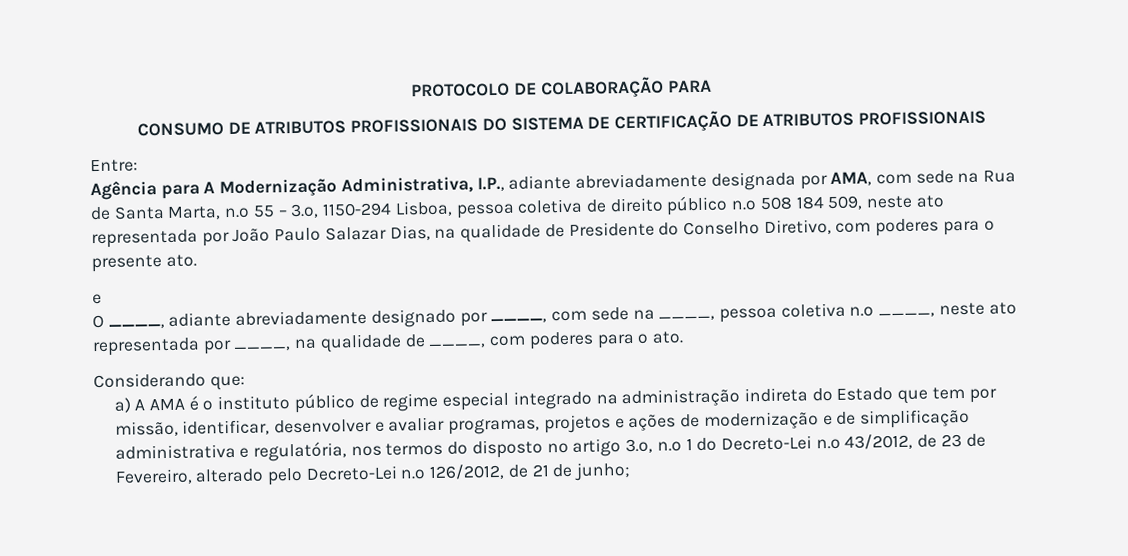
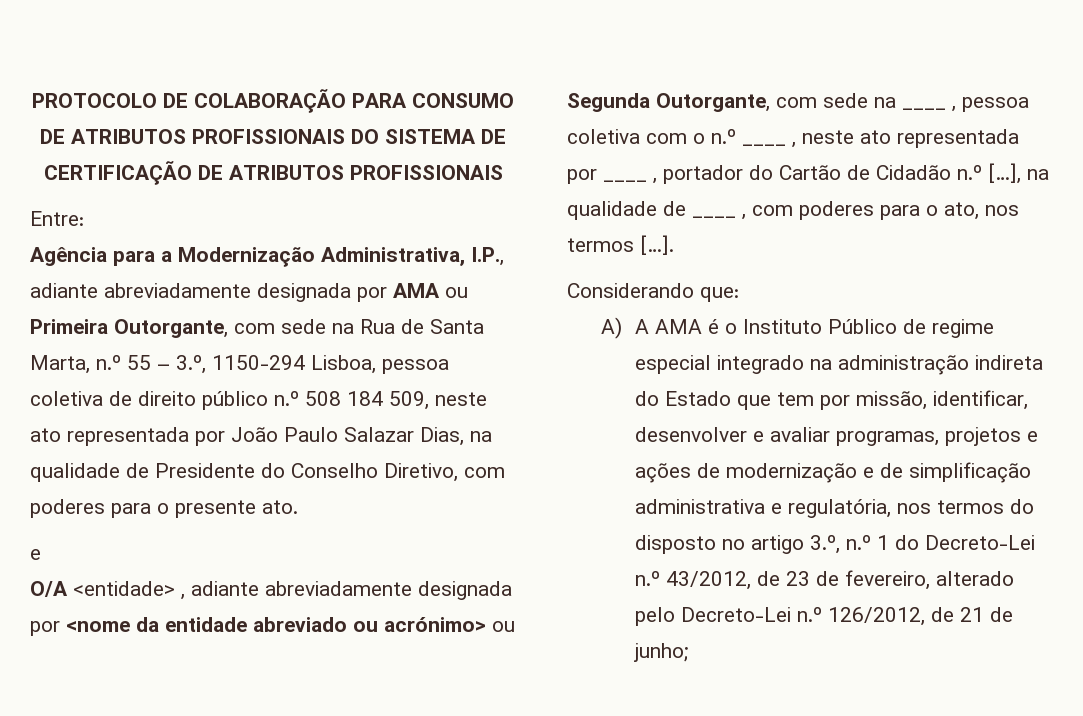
- PROTOCOLO DE COLABORAÇÃO PARA
- CONSUMO DE ATRIBUTOS PROFISSIONAIS DO SISTEMA DE CERTIFICAÇÃO DE ATRIBUTOS PROFISSIONAIS
+ PROTOCOLO DE COLABORAÇÃO PARA CONSUMO DE ATRIBUTOS PROFISSIONAIS DO SISTEMA DE CERTIFICAÇÃO DE ATRIBUTOS PROFISSIONAIS
- Agência para A Modernização Administrativa, I.P., adiante abreviadamente designada por AMA, com sede na Rua de Santa Marta, n.º 55 – 3.º, 1150-294 Lisboa, pessoa coletiva de direito público n.º 508 184 509, neste ato representada por João Paulo Salazar Dias, na qualidade de Presidente do Conselho Diretivo, com poderes para o presente ato.
+ Agência para a Modernização Administrativa, I.P., adiante abreviadamente designada por AMA ou Primeira Outorgante, com sede na Rua de Santa Marta, n.º 55 – 3.º, 1150-294 Lisboa, pessoa coletiva de direito público n.º 508 184 509, neste ato representada por João Paulo Salazar Dias, na qualidade de Presidente do Conselho Diretivo, com poderes para o presente ato.
- O ____, adiante abreviadamente designado por ____, com sede na ____, pessoa coletiva n.º ____, neste ato representada por ____, na qualidade de ____, com poderes para o ato.
+ O/A <entidade> , adiante abreviadamente designada por <nome da entidade abreviado ou acrónimo> ou Segunda Outorgante, com sede na ____ , pessoa coletiva com o n.º ____ , neste ato representada por ____ , portador do Cartão de Cidadão n.º […], na qualidade de ____ , com poderes para o ato, nos termos […].
- a) A AMA é o instituto público de regime especial integrado na administração indireta do Estado que tem por missão, identificar, desenvolver e avaliar programas, projetos e ações de modernização e de simplificação administrativa e regulatória, nos termos do disposto no artigo 3.º, n.º 1 do Decreto-Lei n.º 43/2012, de 23 de Fevereiro, alterado pelo Decreto-Lei n.º 126/2012, de 21 de junho;
+ A) A AMA é o Instituto Público de regime especial integrado na administração indireta do Estado que tem por missão, identificar, desenvolver e avaliar programas, projetos e ações de modernização e de simplificação administrativa e regulatória, nos termos do disposto no artigo 3.º, n.º 1 do Decreto-Lei n.º 43/2012, de 23 de fevereiro, alterado pelo Decreto-Lei n.º 126/2012, de 21 de junho;

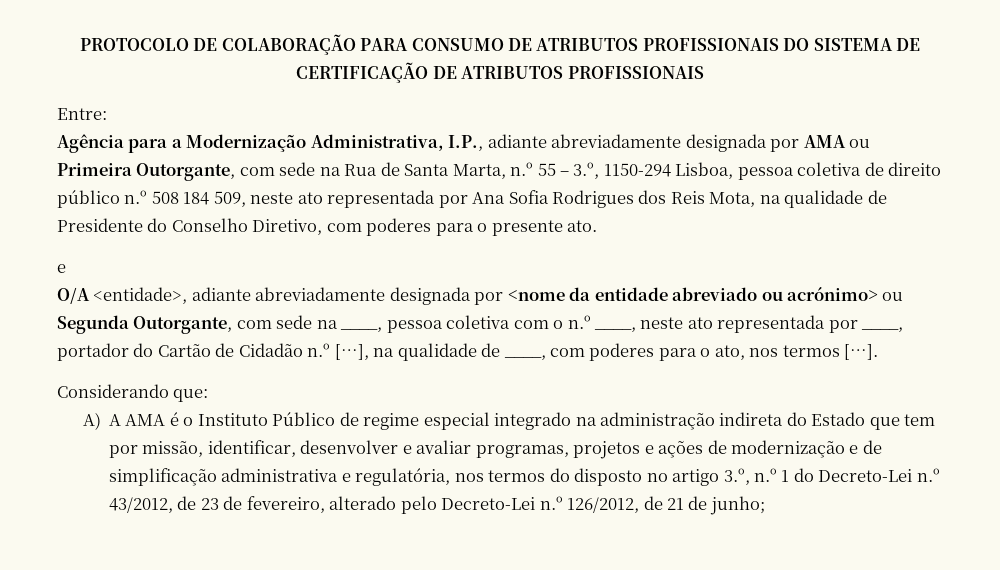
- Agência para a Modernização Administrativa, I.P., adiante abreviadamente designada por AMA ou Primeira Outorgante, com sede na Rua de Santa Marta, n.º 55 – 3.º, 1150-294 Lisboa, pessoa coletiva de direito público n.º 508 184 509, neste ato representada por João Paulo Salazar Dias, na qualidade de Presidente do Conselho Diretivo, com poderes para o presente ato.
+ Agência para a Modernização Administrativa, I.P., adiante abreviadamente designada por AMA ou Primeira Outorgante, com sede na Rua de Santa Marta, n.º 55 – 3.º, 1150-294 Lisboa, pessoa coletiva de direito público n.º 508 184 509, neste ato representada por Ana Sofia Rodrigues dos Reis Mota, na qualidade de Presidente do Conselho Diretivo, com poderes para o presente ato.
- O/A <entidade> , adiante abreviadamente designada por <nome da entidade abreviado ou acrónimo> ou Segunda Outorgante, com sede na ____ , pessoa coletiva com o n.º ____ , neste ato representada por ____ , portador do Cartão de Cidadão n.º […], na qualidade de ____ , com poderes para o ato, nos termos […].
+ O/A <entidade>, adiante abreviadamente designada por <nome da entidade abreviado ou acrónimo> ou Segunda Outorgante, com sede na ____, pessoa coletiva com o n.º ____, neste ato representada por ____, portador do Cartão de Cidadão n.º […], na qualidade de ____, com poderes para o ato, nos termos […].

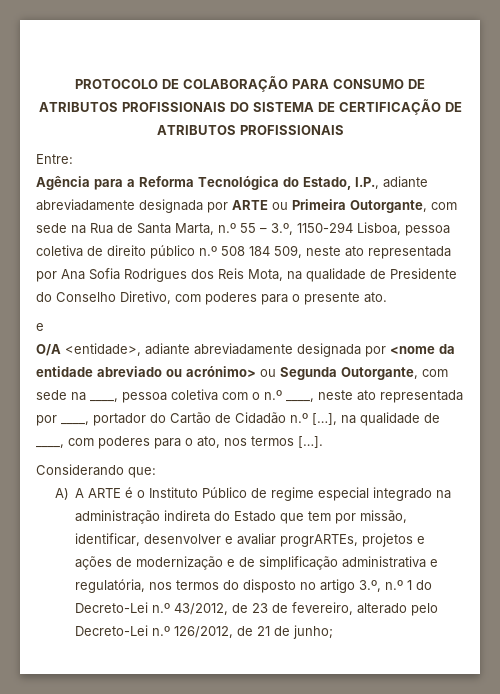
- Agência para a Modernização Administrativa, I.P., adiante abreviadamente designada por AMA ou Primeira Outorgante, com sede na Rua de Santa Marta, n.º 55 – 3.º, 1150-294 Lisboa, pessoa coletiva de direito público n.º 508 184 509, neste ato representada por Ana Sofia Rodrigues dos Reis Mota, na qualidade de Presidente do Conselho Diretivo, com poderes para o presente ato.
+ Agência para a Reforma Tecnológica do Estado, I.P., adiante abreviadamente designada por ARTE ou Primeira Outorgante, com sede na Rua de Santa Marta, n.º 55 – 3.º, 1150-294 Lisboa, pessoa coletiva de direito público n.º 508 184 509, neste ato representada por Ana Sofia Rodrigues dos Reis Mota, na qualidade de Presidente do Conselho Diretivo, com poderes para o presente ato.
- A) A AMA é o Instituto Público de regime especial integrado na administração indireta do Estado que tem por missão, identificar, desenvolver e avaliar programas, projetos e ações de modernização e de simplificação administrativa e regulatória, nos termos do disposto no artigo 3.º, n.º 1 do Decreto-Lei n.º 43/2012, de 23 de fevereiro, alterado pelo Decreto-Lei n.º 126/2012, de 21 de junho;
+ A) A ARTE é o Instituto Público de regime especial integrado na administração indireta do Estado que tem por missão, identificar, desenvolver e avaliar progrARTEs, projetos e ações de modernização e de simplificação administrativa e regulatória, nos termos do disposto no artigo 3.º, n.º 1 do Decreto-Lei n.º 43/2012, de 23 de fevereiro, alterado pelo Decreto-Lei n.º 126/2012, de 21 de junho;

